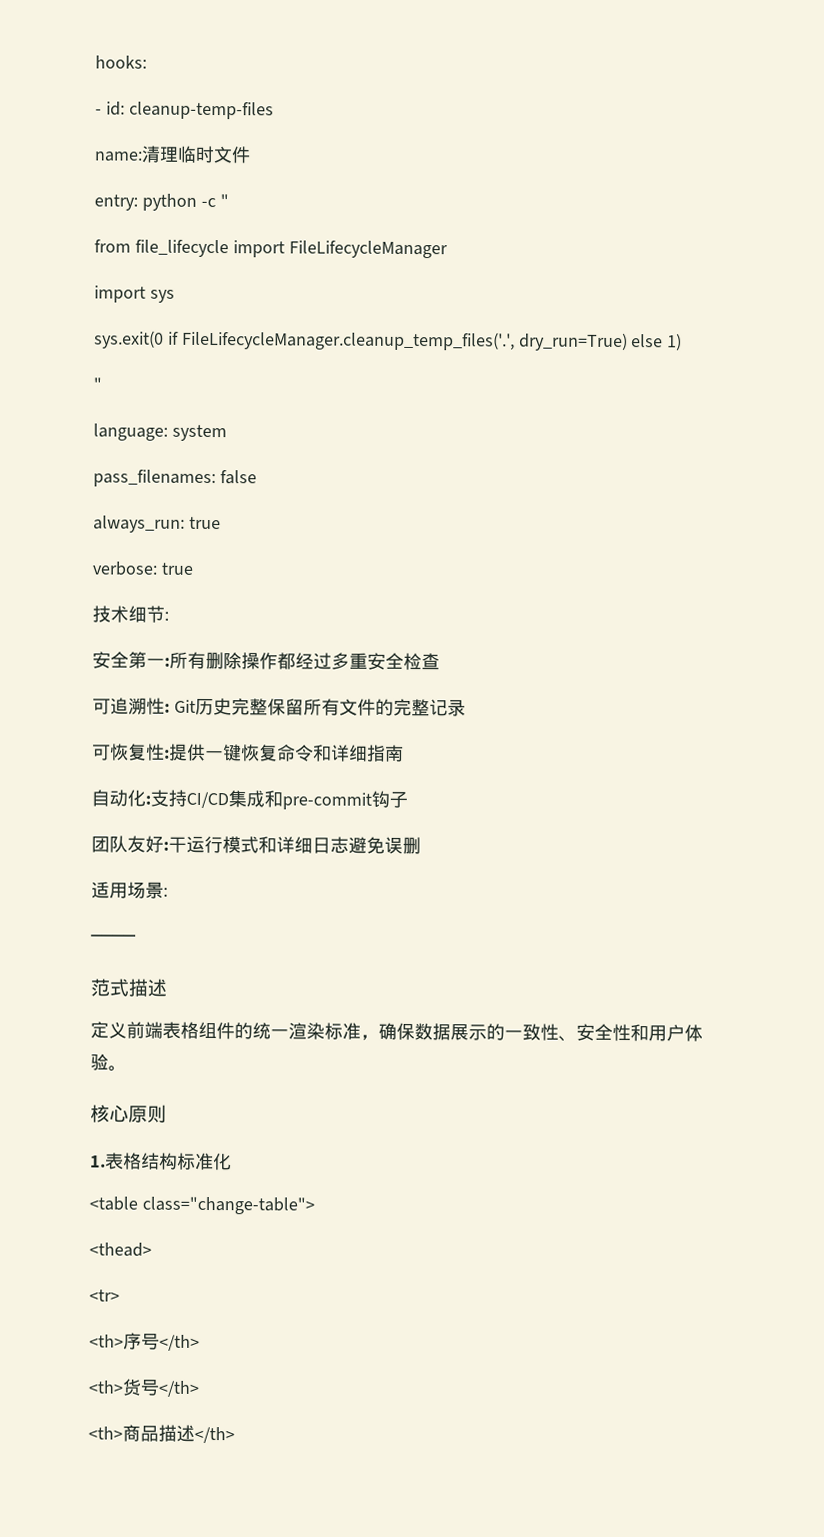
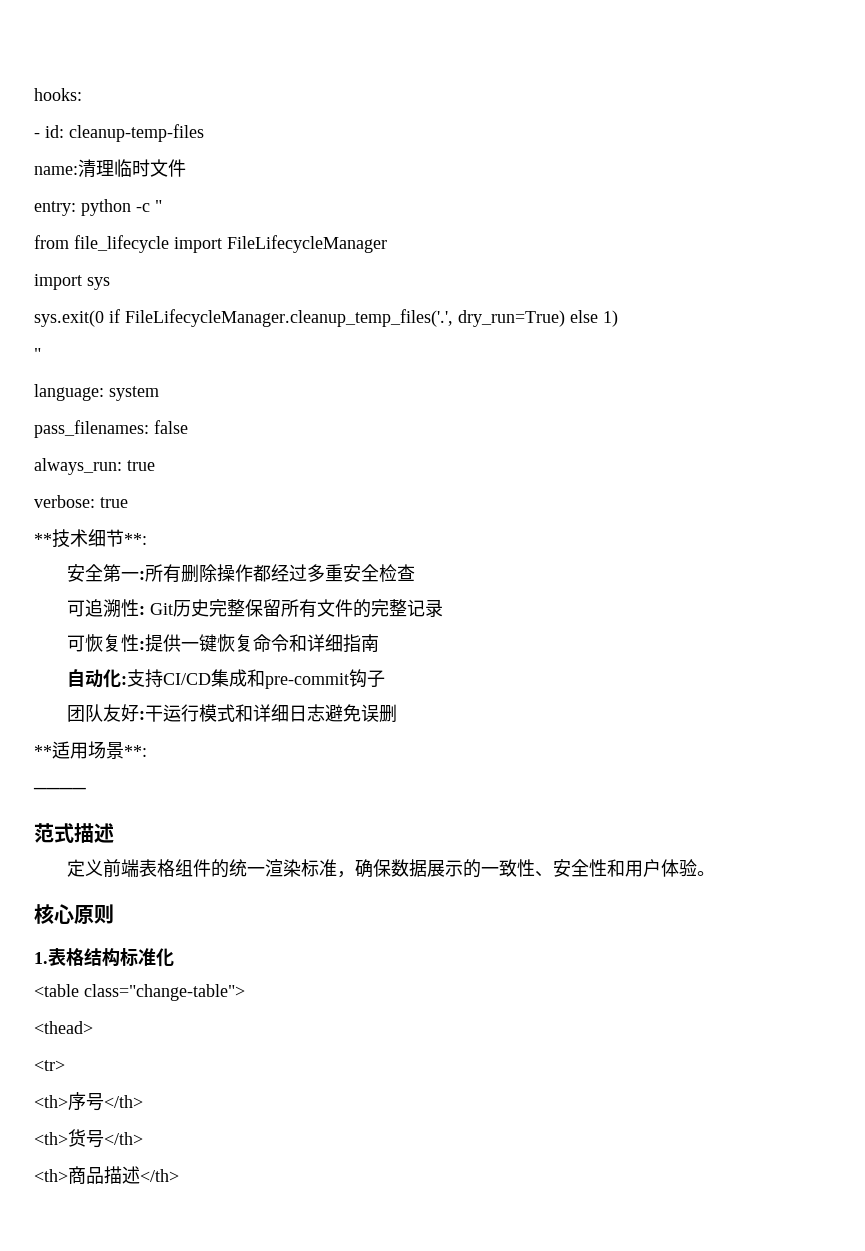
- 技术细节:
+ **技术细节**:
- 适用场景:
+ **适用场景**:

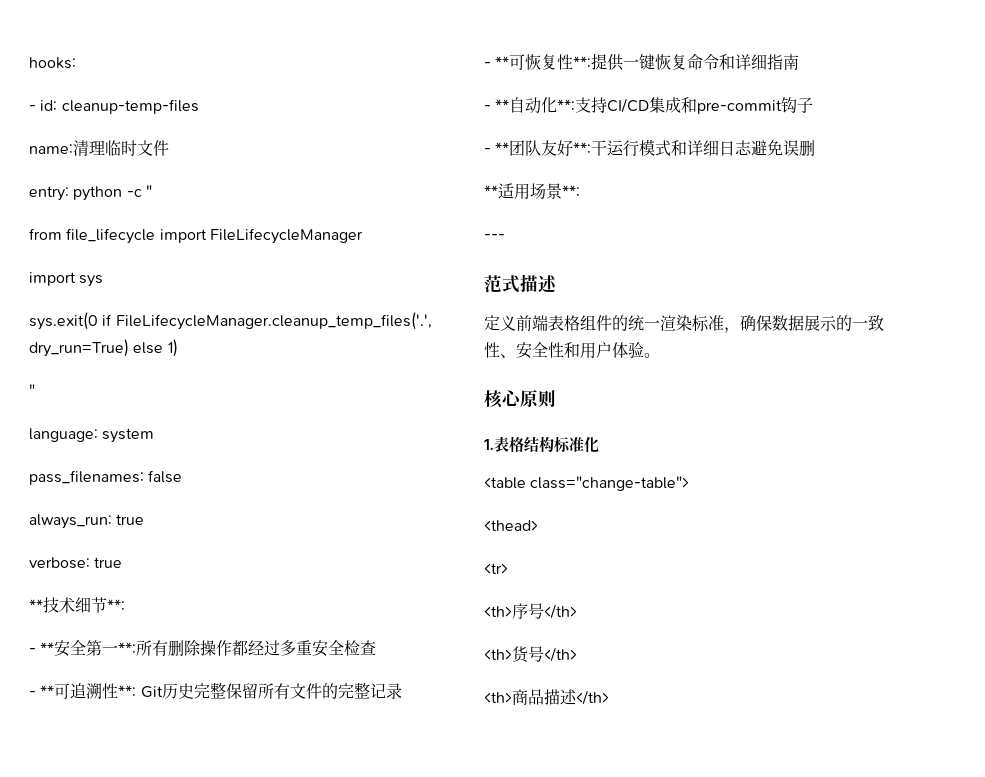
- 安全第一:所有删除操作都经过多重安全检查
+ - **安全第一**:所有删除操作都经过多重安全检查
- 可追溯性: Git历史完整保留所有文件的完整记录
+ - **可追溯性**: Git历史完整保留所有文件的完整记录
- 可恢复性:提供一键恢复命令和详细指南
+ - **可恢复性**:提供一键恢复命令和详细指南
- 自动化:支持CI/CD集成和pre-commit钩子
+ - **自动化**:支持CI/CD集成和pre-commit钩子
- 团队友好:干运行模式和详细日志避免误删
+ - **团队友好**:干运行模式和详细日志避免误删
- ────
+ ---

